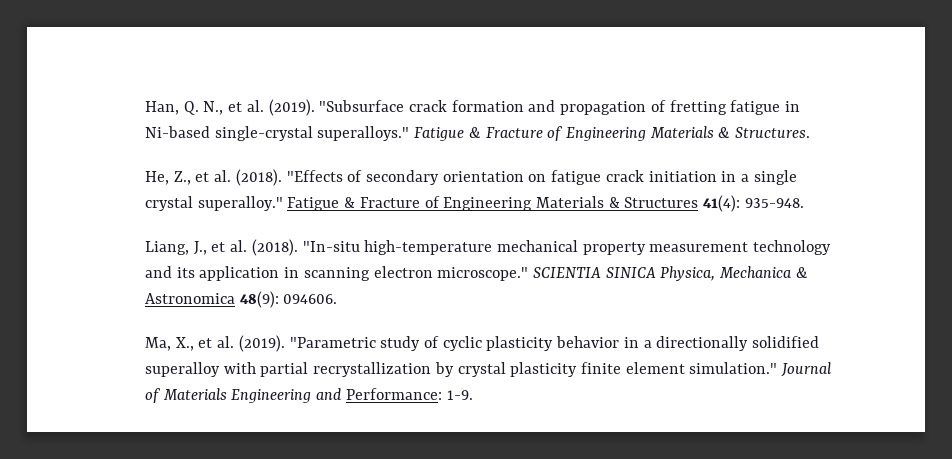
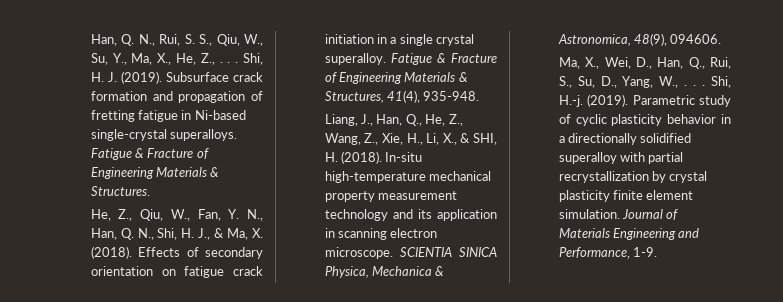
- Han, Q. N., et al. (2019). "Subsurface crack formation and propagation of fretting fatigue in Ni‐based single‐crystal superalloys."
+ Han, Q. N., Rui, S. S., Qiu, W., Su, Y., Ma, X., He, Z., . . . Shi, H. J. (2019). Subsurface crack formation and propagation of fretting fatigue in Ni‐based single‐crystal superalloys.
- He, Z., et al. (2018). "Effects of secondary orientation on fatigue crack initiation in a single crystal superalloy." Fatigue & Fracture of Engineering Materials & Structures 41(4): 935-948.
+ He, Z., Qiu, W., Fan, Y. N., Han, Q. N., Shi, H. J., & Ma, X. (2018). Effects of secondary orientation on fatigue crack initiation in a single crystal superalloy. Fatigue & Fracture of Engineering Materials & Structures, 41(4), 935-948.
- Liang, J., et al. (2018). "In-situ high-temperature mechanical property measurement technology and its application in scanning electron microscope."
+ Liang, J., Han, Q., He, Z., Wang, Z., Xie, H., Li, X., & SHI, H. (2018). In-situ high-temperature mechanical property measurement technology and its application in scanning electron microscope.
- SCIENTIA SINICA Physica, Mechanica & Astronomica 48(9): 094606.
+ SCIENTIA SINICA Physica, Mechanica & Astronomica, 48(9), 094606.
- Ma, X., et al. (2019). "Parametric study of cyclic plasticity behavior in a directionally solidified superalloy with partial recrystallization by crystal plasticity finite element simulation."
+ Ma, X., Wei, D., Han, Q., Rui, S., Su, D., Yang, W., . . . Shi, H.-j. (2019). Parametric study of cyclic plasticity behavior in a directionally solidified superalloy with partial recrystallization by crystal plasticity finite element simulation.
- Journal of Materials Engineering and Performance: 1-9.
+ Journal of Materials Engineering and Performance, 1-9.

